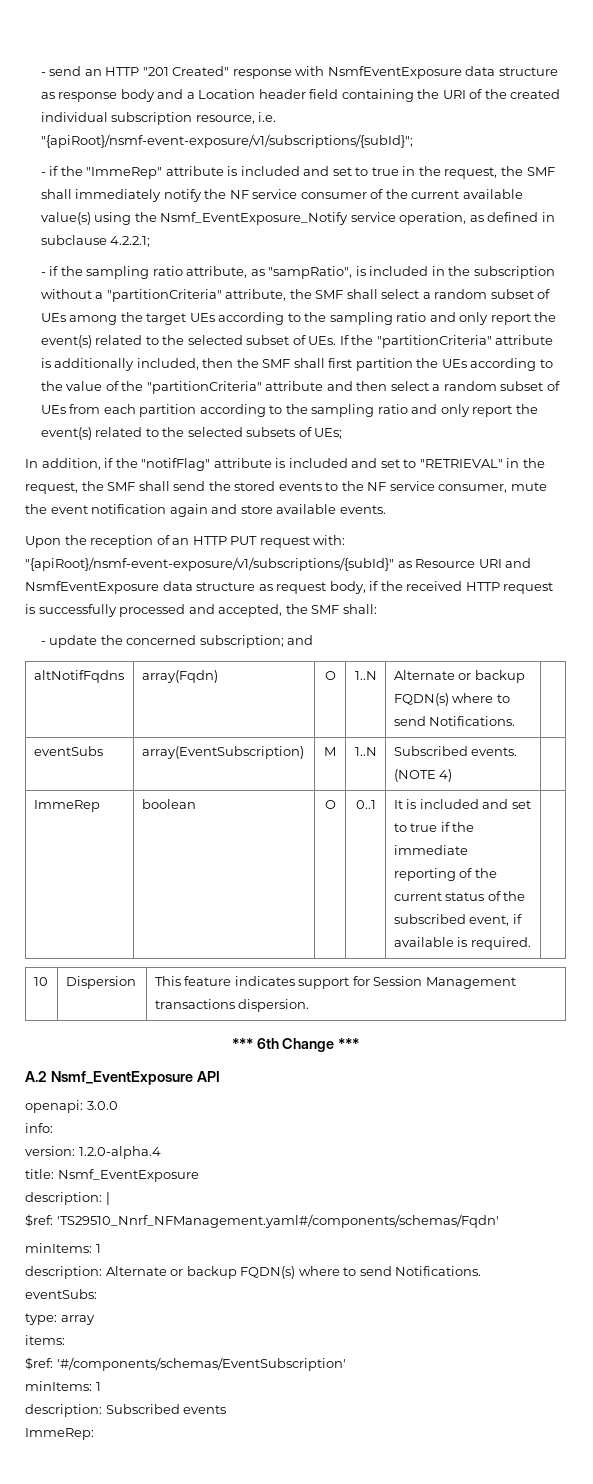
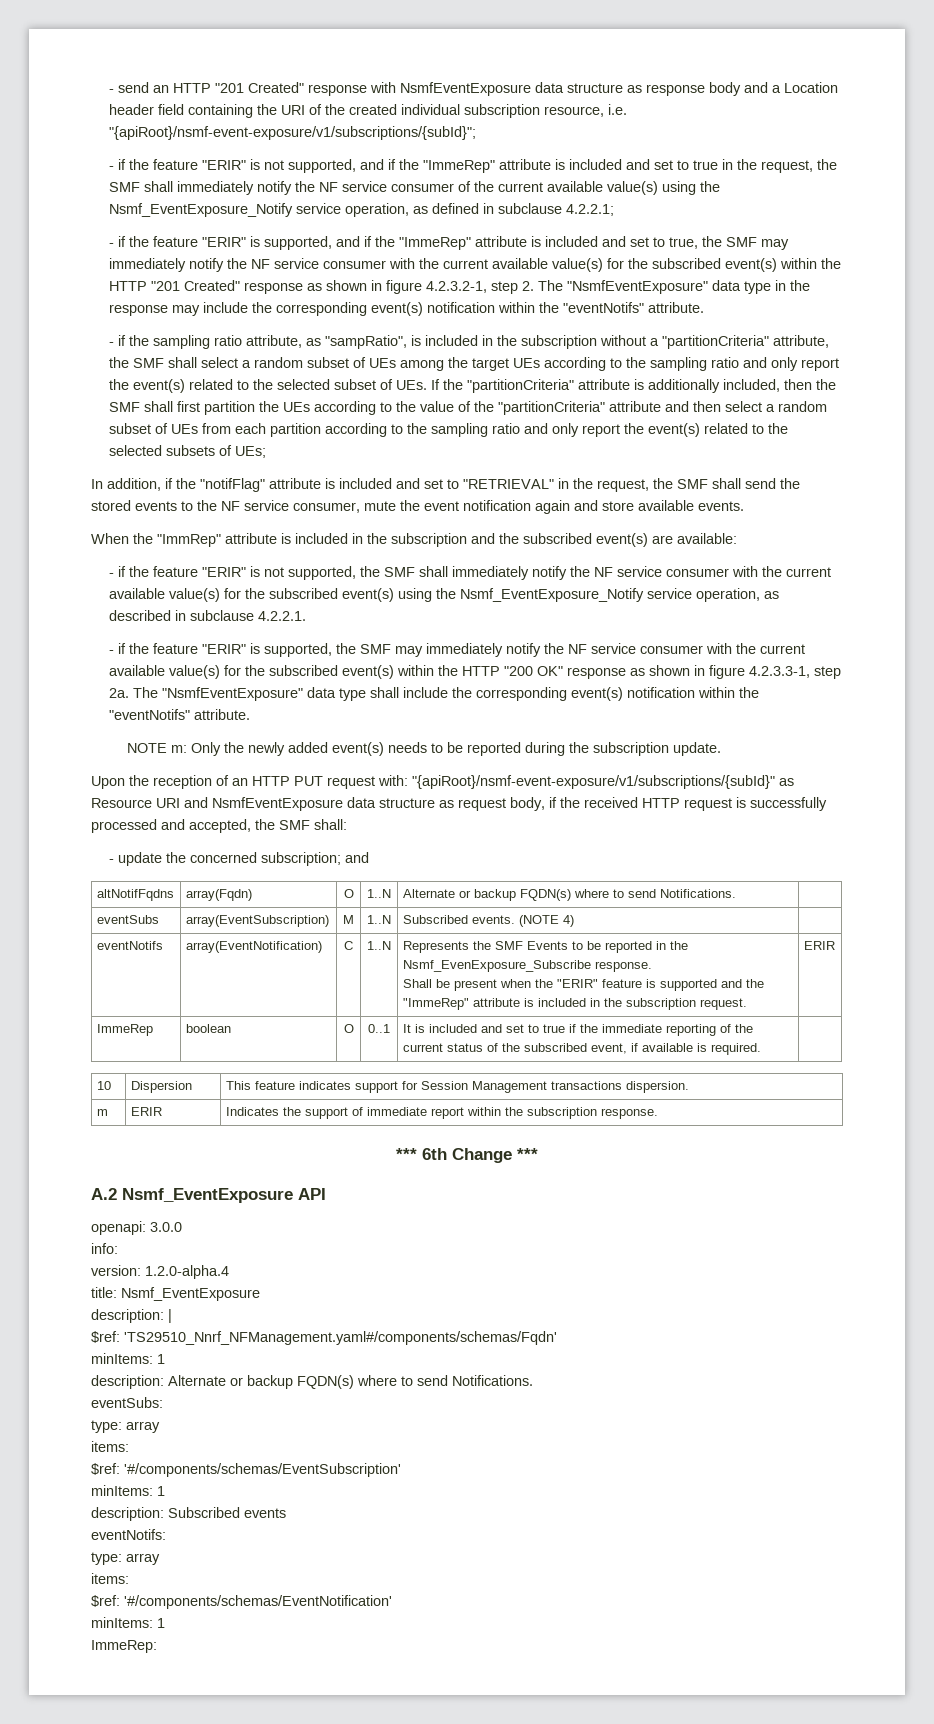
- - if the "ImmeRep" attribute is included and set to true in the request, the SMF shall immediately notify the NF service consumer of the current available value(s) using the Nsmf_EventExposure_Notify service operation, as defined in subclause 4.2.2.1;
+ - if the feature "ERIR" is not supported, and if the "ImmeRep" attribute is included and set to true in the request, the SMF shall immediately notify the NF service consumer of the current available value(s) using the Nsmf_EventExposure_Notify service operation, as defined in subclause 4.2.2.1;
+ - if the feature "ERIR" is supported, and if the "ImmeRep" attribute is included and set to true, the SMF may immediately notify the NF service consumer with the current available value(s) for the subscribed event(s) within the HTTP "201 Created" response as shown in figure 4.2.3.2-1, step 2. The "NsmfEventExposure" data type in the response may include the corresponding event(s) notification within the "eventNotifs" attribute.
+ When the "ImmRep" attribute is included in the subscription and the subscribed event(s) are available:
+ - if the feature "ERIR" is not supported, the SMF shall immediately notify the NF service consumer with the current available value(s) for the subscribed event(s) using the Nsmf_EventExposure_Notify service operation, as described in subclause 4.2.2.1.
+ - if the feature "ERIR" is supported, the SMF may immediately notify the NF service consumer with the current available value(s) for the subscribed event(s) within the HTTP "200 OK" response as shown in figure 4.2.3.3-1, step 2a. The "NsmfEventExposure" data type shall include the corresponding event(s) notification within the "eventNotifs" attribute.
+ NOTE m: Only the newly added event(s) needs to be reported during the subscription update.
+ eventNotifs | array(EventNotification) | C | 1..N | Represents the SMF Events to be reported in the Nsmf_EvenExposure_Subscribe response.
+ Shall be present when the "ERIR" feature is supported and the "ImmeRep" attribute is included in the subscription request. | ERIR
+ m | ERIR | Indicates the support of immediate report within the subscription response.
+ eventNotifs:
+ type: array
+ items:
+ $ref: '#/components/schemas/EventNotification'
+ minItems: 1

